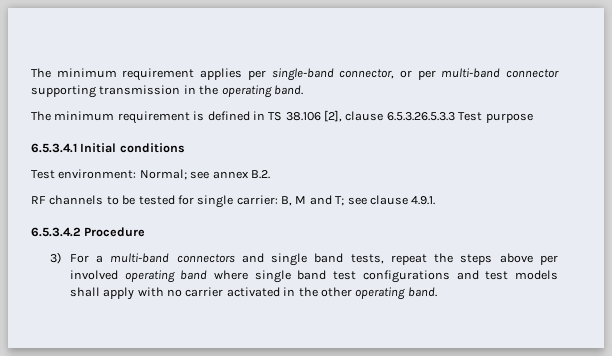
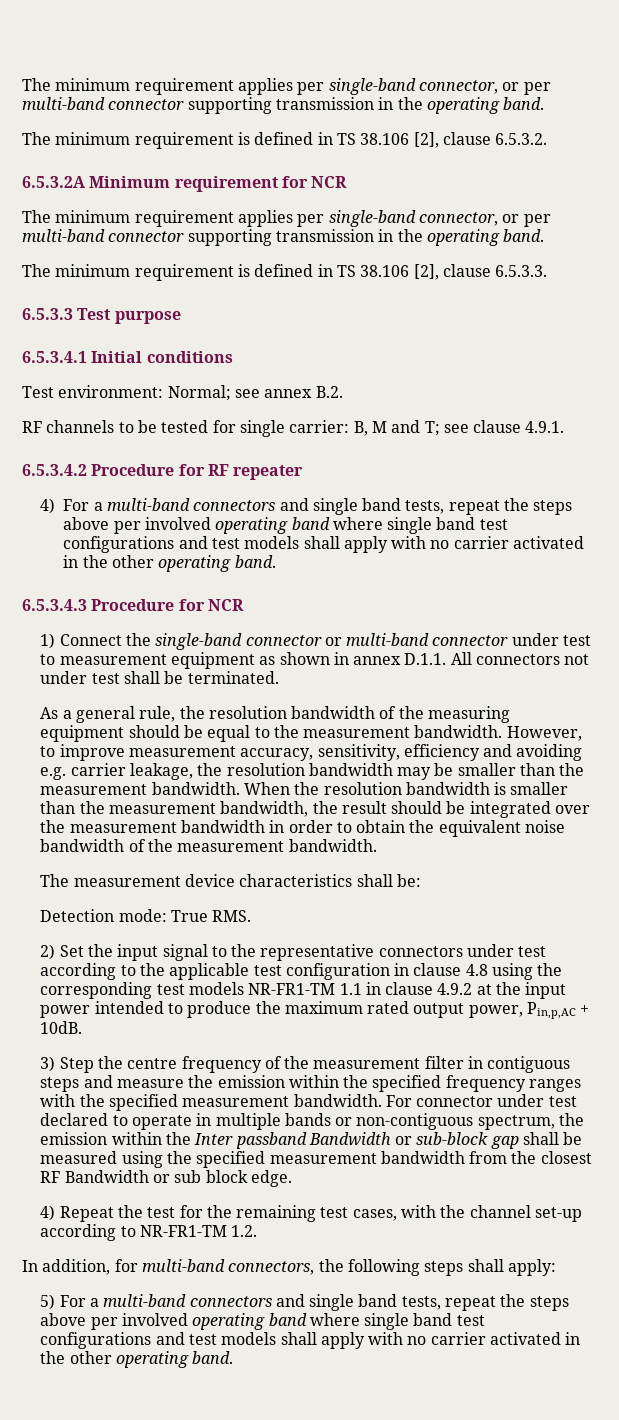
- The minimum requirement is defined in TS 38.106 [2], clause 6.5.3.26.5.3.3 Test purpose
+ The minimum requirement is defined in TS 38.106 [2], clause 6.5.3.2.
+ 6.5.3.2A Minimum requirement for NCR
+ The minimum requirement applies per single-band connector, or per multi-band connector supporting transmission in the operating band.
+ The minimum requirement is defined in TS 38.106 [2], clause 6.5.3.3.
+ 6.5.3.3 Test purpose
- 6.5.3.4.2 Procedure
- 3) For a multi-band connectors and single band tests, repeat the steps above per involved operating band where single band test configurations and test models shall apply with no carrier activated in the other operating band.
+ 6.5.3.4.2 Procedure for RF repeater
+ 4) For a multi-band connectors and single band tests, repeat the steps above per involved operating band where single band test configurations and test models shall apply with no carrier activated in the other operating band.
+ 6.5.3.4.3 Procedure for NCR
+ 1) Connect the single-band connector or multi-band connector under test to measurement equipment as shown in annex D.1.1. All connectors not under test shall be terminated.
+ As a general rule, the resolution bandwidth of the measuring equipment should be equal to the measurement bandwidth. However, to improve measurement accuracy, sensitivity, efficiency and avoiding e.g. carrier leakage, the resolution bandwidth may be smaller than the measurement bandwidth. When the resolution bandwidth is smaller than the measurement bandwidth, the result should be integrated over the measurement bandwidth in order to obtain the equivalent noise bandwidth of the measurement bandwidth.
+ The measurement device characteristics shall be:
+ Detection mode: True RMS.
+ 2) Set the input signal to the representative connectors under test according to the applicable test configuration in clause 4.8 using the corresponding test models NR-FR1-TM 1.1 in clause 4.9.2 at the input power intended to produce the maximum rated output power, Pin,p,AC + 10dB.
+ 3) Step the centre frequency of the measurement filter in contiguous steps and measure the emission within the specified frequency ranges with the specified measurement bandwidth. For connector under test declared to operate in multiple bands or non-contiguous spectrum, the emission within the Inter passband Bandwidth or sub-block gap shall be measured using the specified measurement bandwidth from the closest RF Bandwidth or sub block edge.
+ 4) Repeat the test for the remaining test cases, with the channel set-up according to NR-FR1-TM 1.2.
+ In addition, for multi-band connectors, the following steps shall apply:
+ 5) For a multi-band connectors and single band tests, repeat the steps above per involved operating band where single band test configurations and test models shall apply with no carrier activated in the other operating band.

